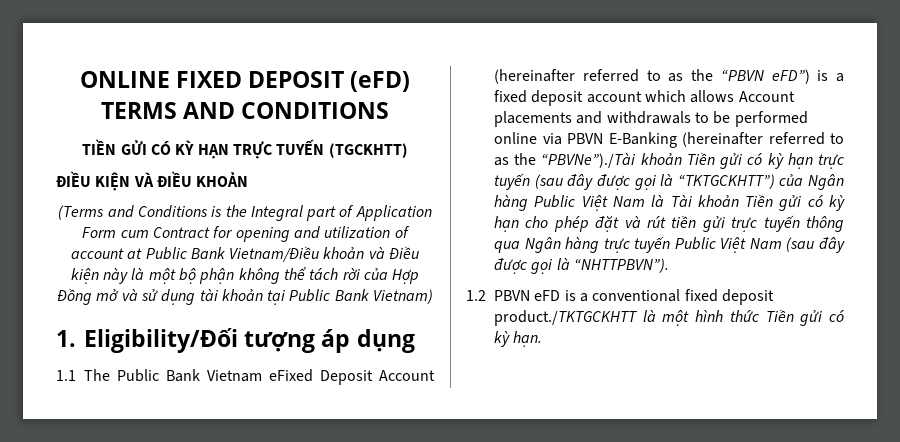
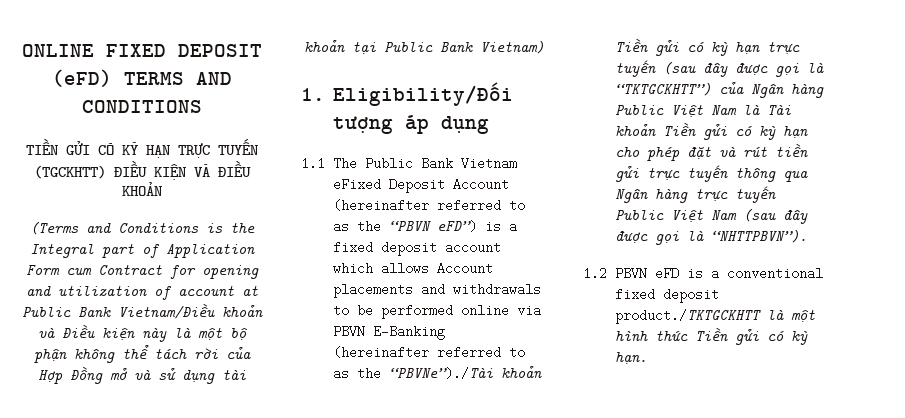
- TIỀN GỬI CÓ KỲ HẠN TRỰC TUYẾN (TGCKHTT)
- ĐIỀU KIỆN VÀ ĐIỀU KHOẢN
+ TIỀN GỬI CÓ KỲ HẠN TRỰC TUYẾN (TGCKHTT) ĐIỀU KIỆN VÀ ĐIỀU KHOẢN

